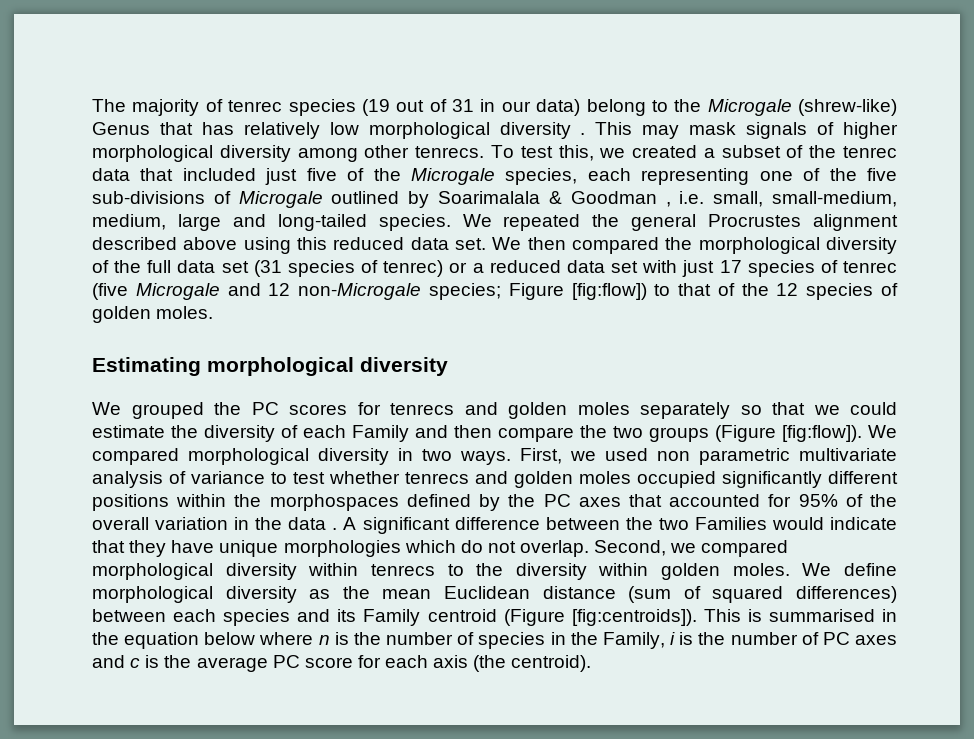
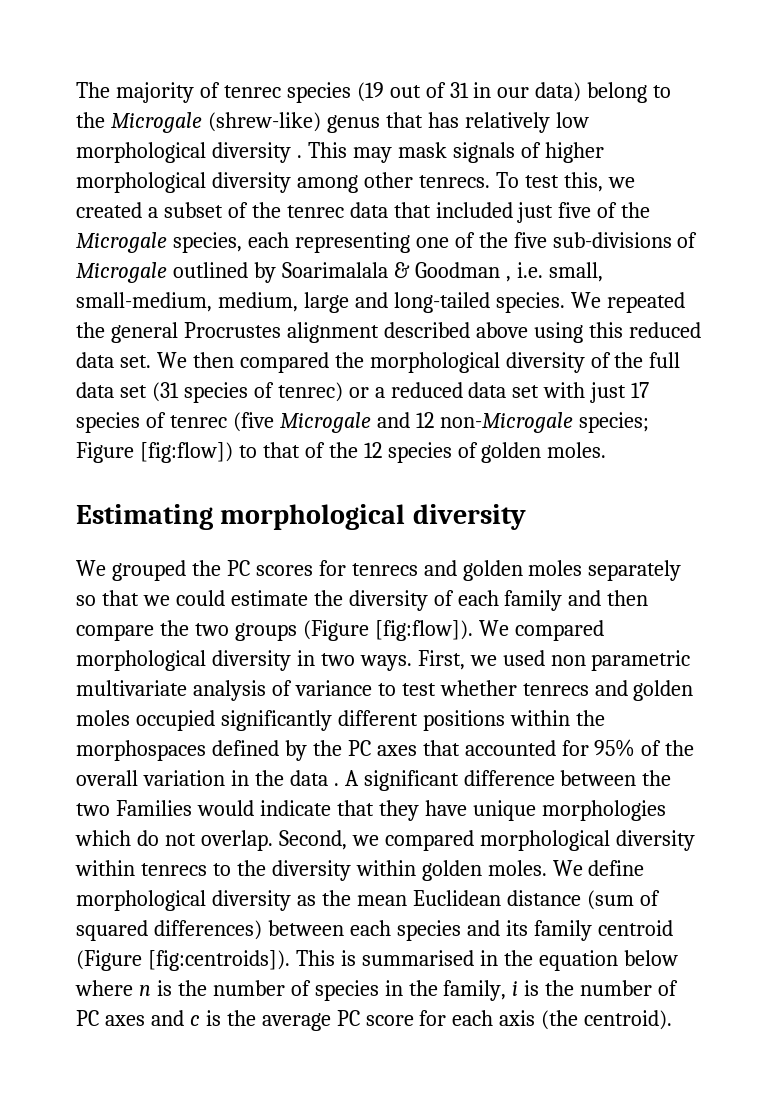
- The majority of tenrec species (19 out of 31 in our data) belong to the Microgale (shrew-like) Genus that has relatively low morphological diversity .
+ The majority of tenrec species (19 out of 31 in our data) belong to the Microgale (shrew-like) genus that has relatively low morphological diversity .
- We grouped the PC scores for tenrecs and golden moles separately so that we could estimate the diversity of each Family and then compare the two groups (Figure [fig:flow]).
+ We grouped the PC scores for tenrecs and golden moles separately so that we could estimate the diversity of each family and then compare the two groups (Figure [fig:flow]).
- We define morphological diversity as the mean Euclidean distance (sum of squared differences) between each species and its Family centroid (Figure [fig:centroids]).
+ We define morphological diversity as the mean Euclidean distance (sum of squared differences) between each species and its family centroid (Figure [fig:centroids]).
- This is summarised in the equation below where n is the number of species in the Family, i is the number of PC axes and c is the average PC score for each axis (the centroid).
+ This is summarised in the equation below where n is the number of species in the family, i is the number of PC axes and c is the average PC score for each axis (the centroid).

